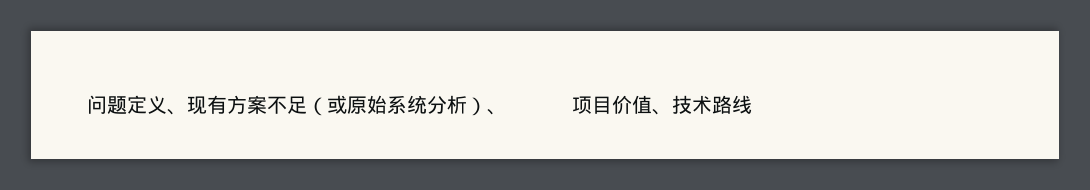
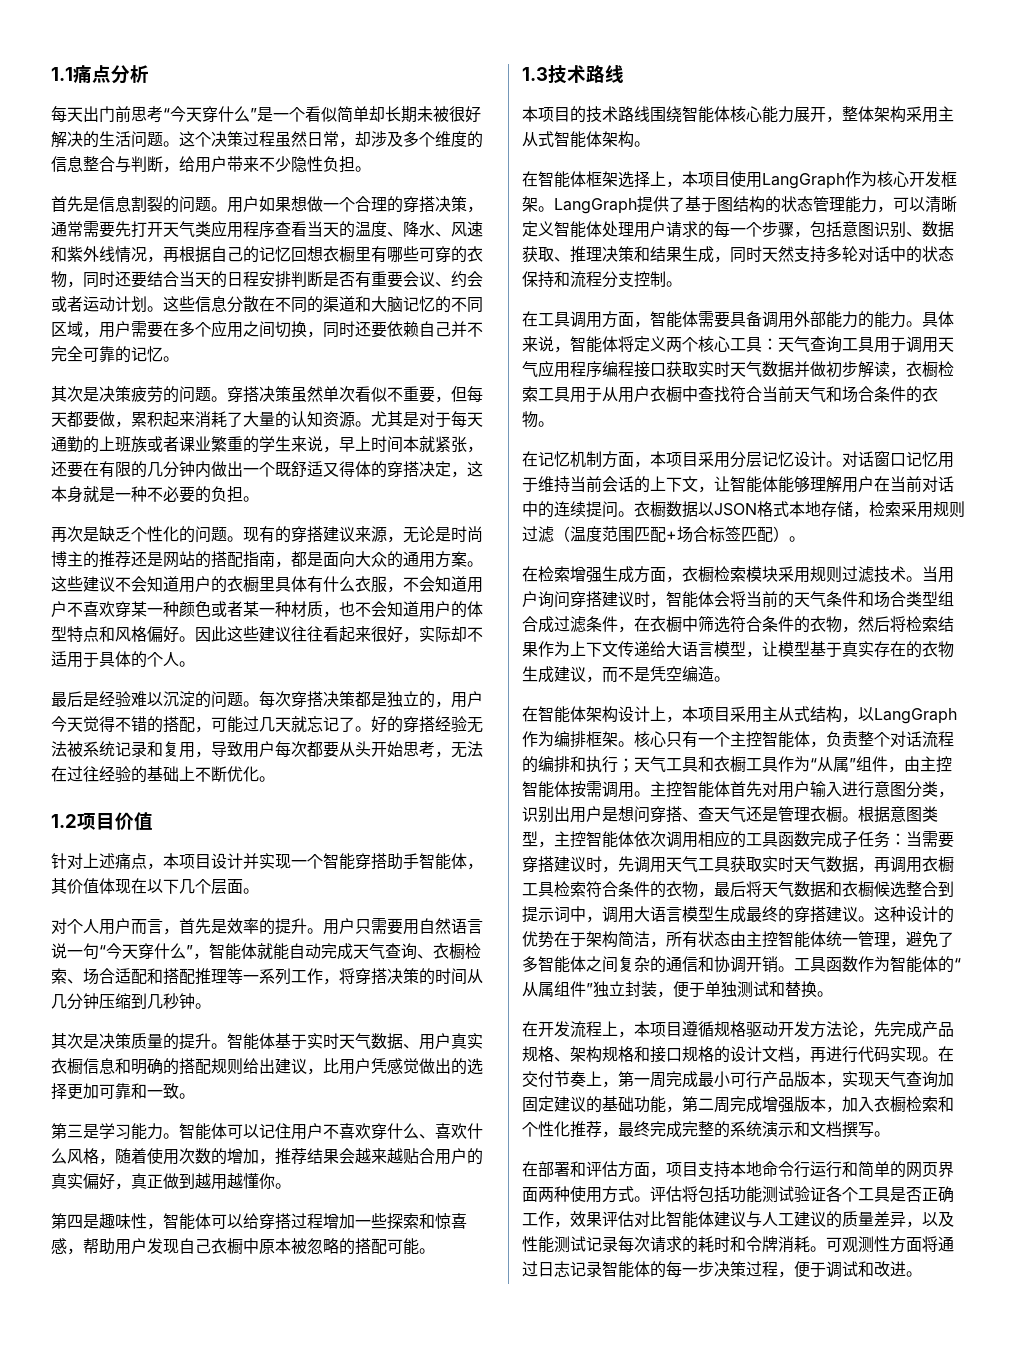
- 问题定义、现有方案不足（或原始系统分析）、项目价值、技术路线
+ 1.1痛点分析
+ 每天出门前思考“今天穿什么”是一个看似简单却长期未被很好解决的生活问题。这个决策过程虽然日常，却涉及多个维度的信息整合与判断，给用户带来不少隐性负担。
+ 首先是信息割裂的问题。用户如果想做一个合理的穿搭决策，通常需要先打开天气类应用程序查看当天的温度、降水、风速和紫外线情况，再根据自己的记忆回想衣橱里有哪些可穿的衣物，同时还要结合当天的日程安排判断是否有重要会议、约会或者运动计划。这些信息分散在不同的渠道和大脑记忆的不同区域，用户需要在多个应用之间切换，同时还要依赖自己并不完全可靠的记忆。
+ 其次是决策疲劳的问题。穿搭决策虽然单次看似不重要，但每天都要做，累积起来消耗了大量的认知资源。尤其是对于每天通勤的上班族或者课业繁重的学生来说，早上时间本就紧张，还要在有限的几分钟内做出一个既舒适又得体的穿搭决定，这本身就是一种不必要的负担。
+ 再次是缺乏个性化的问题。现有的穿搭建议来源，无论是时尚博主的推荐还是网站的搭配指南，都是面向大众的通用方案。这些建议不会知道用户的衣橱里具体有什么衣服，不会知道用户不喜欢穿某一种颜色或者某一种材质，也不会知道用户的体型特点和风格偏好。因此这些建议往往看起来很好，实际却不适用于具体的个人。
+ 最后是经验难以沉淀的问题。每次穿搭决策都是独立的，用户今天觉得不错的搭配，可能过几天就忘记了。好的穿搭经验无法被系统记录和复用，导致用户每次都要从头开始思考，无法在过往经验的基础上不断优化。
+ 1.2项目价值
+ 针对上述痛点，本项目设计并实现一个智能穿搭助手智能体，其价值体现在以下几个层面。
+ 对个人用户而言，首先是效率的提升。用户只需要用自然语言说一句“今天穿什么”，智能体就能自动完成天气查询、衣橱检索、场合适配和搭配推理等一系列工作，将穿搭决策的时间从几分钟压缩到几秒钟。
+ 其次是决策质量的提升。智能体基于实时天气数据、用户真实衣橱信息和明确的搭配规则给出建议，比用户凭感觉做出的选择更加可靠和一致。
+ 第三是学习能力。智能体可以记住用户不喜欢穿什么、喜欢什么风格，随着使用次数的增加，推荐结果会越来越贴合用户的真实偏好，真正做到越用越懂你。
+ 第四是趣味性，智能体可以给穿搭过程增加一些探索和惊喜感，帮助用户发现自己衣橱中原本被忽略的搭配可能。
+ 1.3技术路线
+ 本项目的技术路线围绕智能体核心能力展开，整体架构采用主从式智能体架构。
+ 在智能体框架选择上，本项目使用LangGraph作为核心开发框架。LangGraph提供了基于图结构的状态管理能力，可以清晰定义智能体处理用户请求的每一个步骤，包括意图识别、数据获取、推理决策和结果生成，同时天然支持多轮对话中的状态保持和流程分支控制。
+ 在工具调用方面，智能体需要具备调用外部能力的能力。具体来说，智能体将定义两个核心工具：天气查询工具用于调用天气应用程序编程接口获取实时天气数据并做初步解读，衣橱检索工具用于从用户衣橱中查找符合当前天气和场合条件的衣物。
+ 在记忆机制方面，本项目采用分层记忆设计。对话窗口记忆用于维持当前会话的上下文，让智能体能够理解用户在当前对话中的连续提问。衣橱数据以JSON格式本地存储，检索采用规则过滤（温度范围匹配+场合标签匹配）。
+ 在检索增强生成方面，衣橱检索模块采用规则过滤技术。当用户询问穿搭建议时，智能体会将当前的天气条件和场合类型组合成过滤条件，在衣橱中筛选符合条件的衣物，然后将检索结果作为上下文传递给大语言模型，让模型基于真实存在的衣物生成建议，而不是凭空编造。
+ 在智能体架构设计上，本项目采用主从式结构，以LangGraph作为编排框架。核心只有一个主控智能体，负责整个对话流程的编排和执行；天气工具和衣橱工具作为“从属”组件，由主控智能体按需调用。主控智能体首先对用户输入进行意图分类，识别出用户是想问穿搭、查天气还是管理衣橱。根据意图类型，主控智能体依次调用相应的工具函数完成子任务：当需要穿搭建议时，先调用天气工具获取实时天气数据，再调用衣橱工具检索符合条件的衣物，最后将天气数据和衣橱候选整合到提示词中，调用大语言模型生成最终的穿搭建议。这种设计的优势在于架构简洁，所有状态由主控智能体统一管理，避免了多智能体之间复杂的通信和协调开销。工具函数作为智能体的“从属组件”独立封装，便于单独测试和替换。
+ 在开发流程上，本项目遵循规格驱动开发方法论，先完成产品规格、架构规格和接口规格的设计文档，再进行代码实现。在交付节奏上，第一周完成最小可行产品版本，实现天气查询加固定建议的基础功能，第二周完成增强版本，加入衣橱检索和个性化推荐，最终完成完整的系统演示和文档撰写。
+ 在部署和评估方面，项目支持本地命令行运行和简单的网页界面两种使用方式。评估将包括功能测试验证各个工具是否正确工作，效果评估对比智能体建议与人工建议的质量差异，以及性能测试记录每次请求的耗时和令牌消耗。可观测性方面将通过日志记录智能体的每一步决策过程，便于调试和改进。

